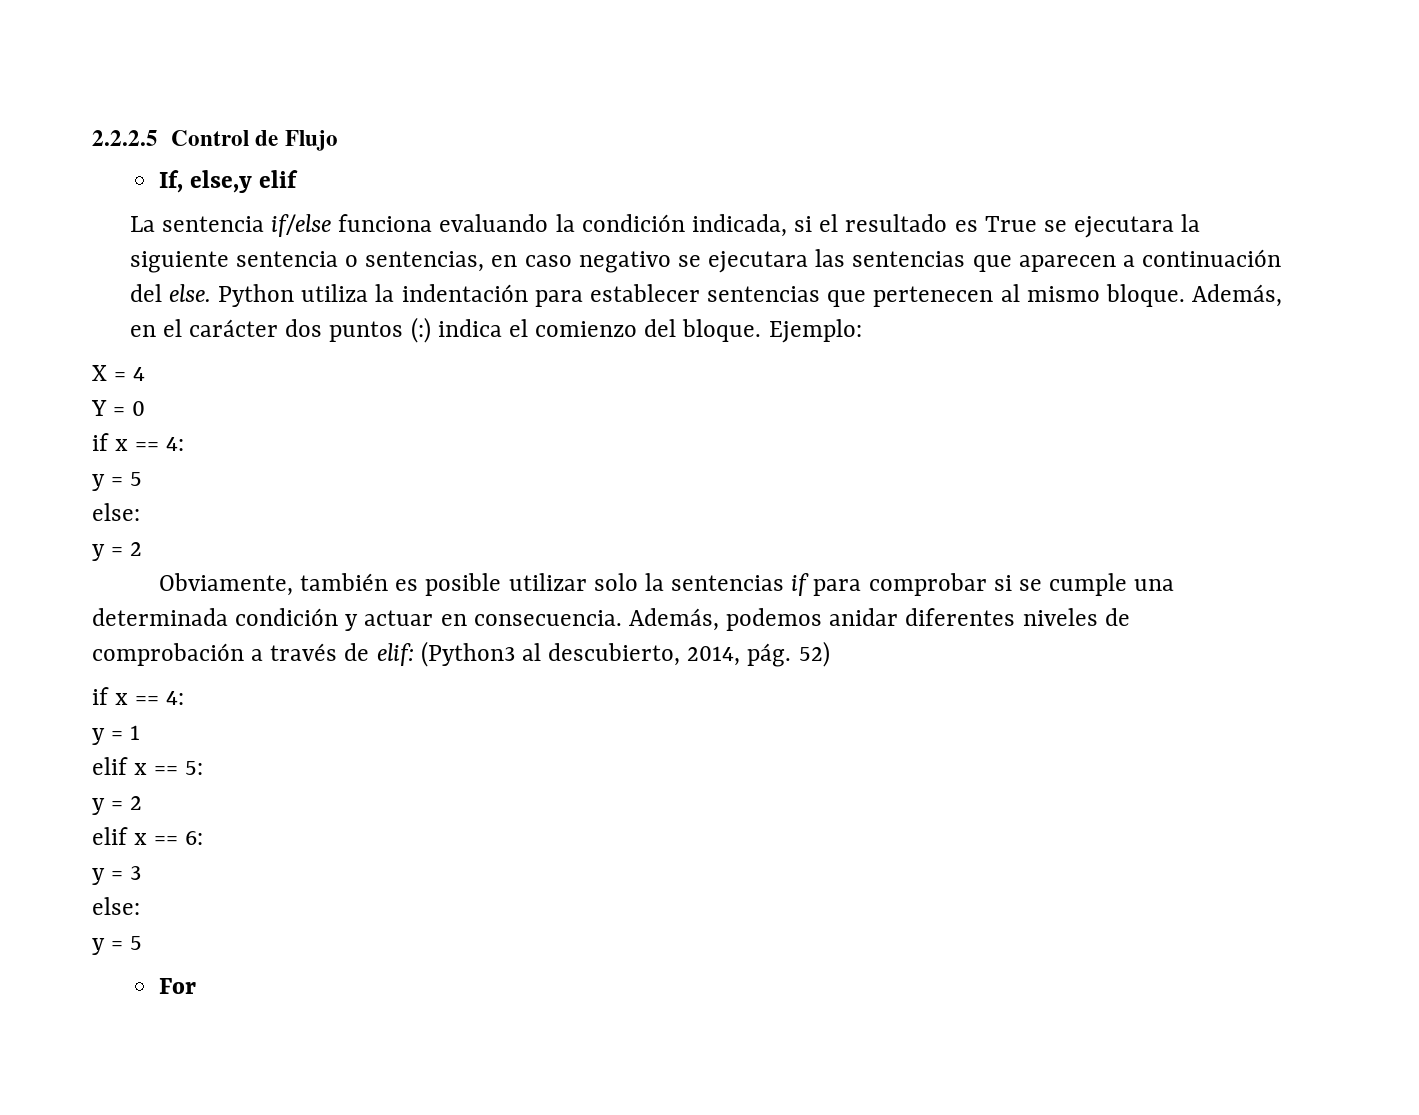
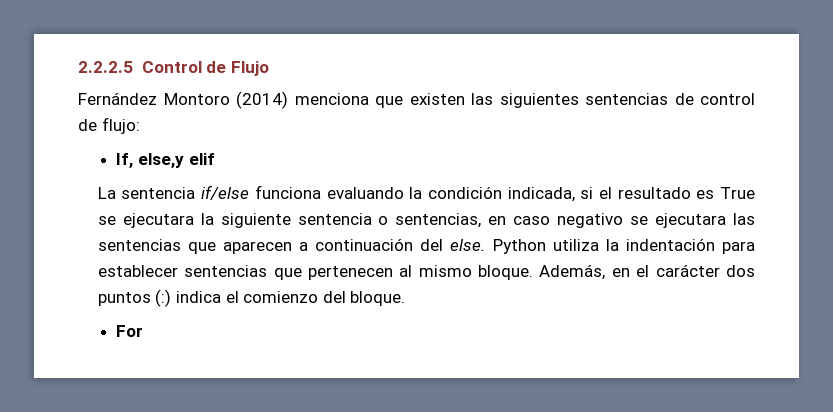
+ Fernández Montoro (2014) menciona que existen las siguientes sentencias de control de flujo:
- Ejemplo:
- X = 4
- Y = 0
- if x == 4:
- y = 5
- else:
- y = 2
- Obviamente, también es posible utilizar solo la sentencias if para comprobar si se cumple una determinada condición y actuar en consecuencia. Además, podemos anidar diferentes niveles de comprobación a través de elif: (Python3 al descubierto, 2014, pág. 52)
- if x == 4:
- y = 1
- elif x == 5:
- y = 2
- elif x == 6:
- y = 3
- else:
- y = 5

